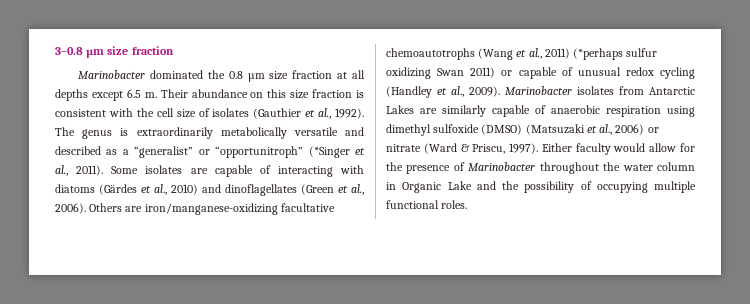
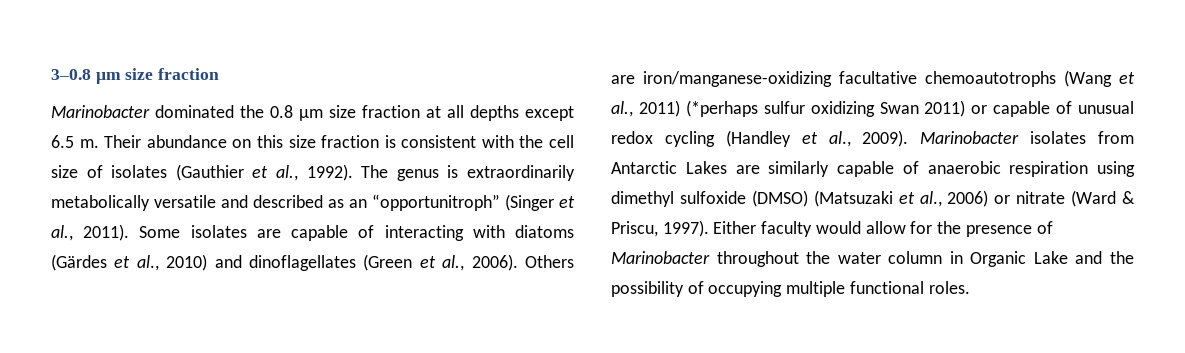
- The genus is extraordinarily metabolically versatile and described as a “generalist” or “opportunitroph” (*Singer et al., 2011).
+ The genus is extraordinarily metabolically versatile and described as an “opportunitroph” (Singer et al., 2011).

